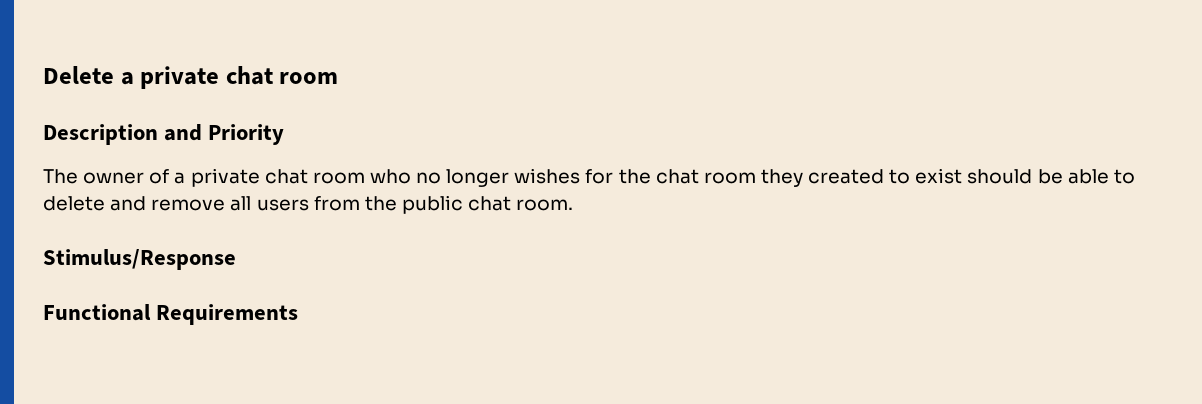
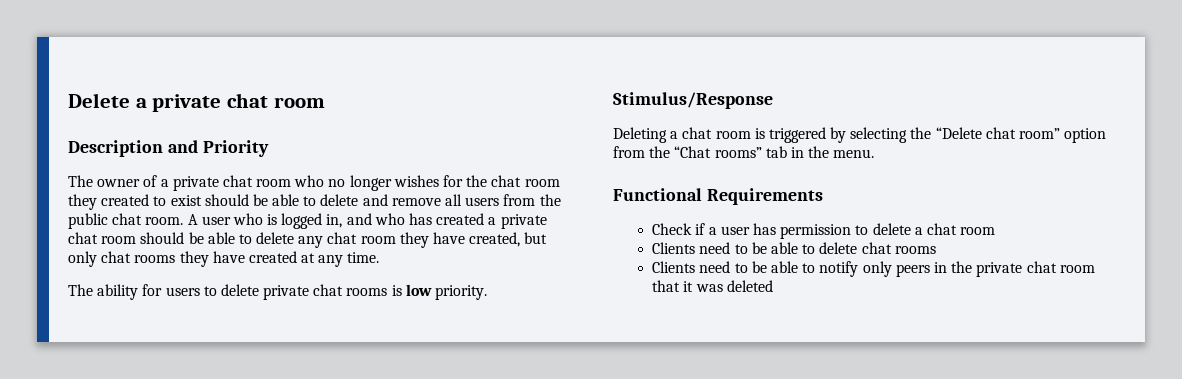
- The owner of a private chat room who no longer wishes for the chat room they created to exist should be able to delete and remove all users from the public chat room.
+ The owner of a private chat room who no longer wishes for the chat room they created to exist should be able to delete and remove all users from the public chat room. A user who is logged in, and who has created a private chat room should be able to delete any chat room they have created, but only chat rooms they have created at any time.
+ The ability for users to delete private chat rooms is low priority.
  Stimulus/Response
+ Deleting a chat room is triggered by selecting the “Delete chat room” option from the “Chat rooms” tab in the menu.
  Functional Requirements
+ Check if a user has permission to delete a chat room
+ Clients need to be able to delete chat rooms
+ Clients need to be able to notify only peers in the private chat room that it was deleted

